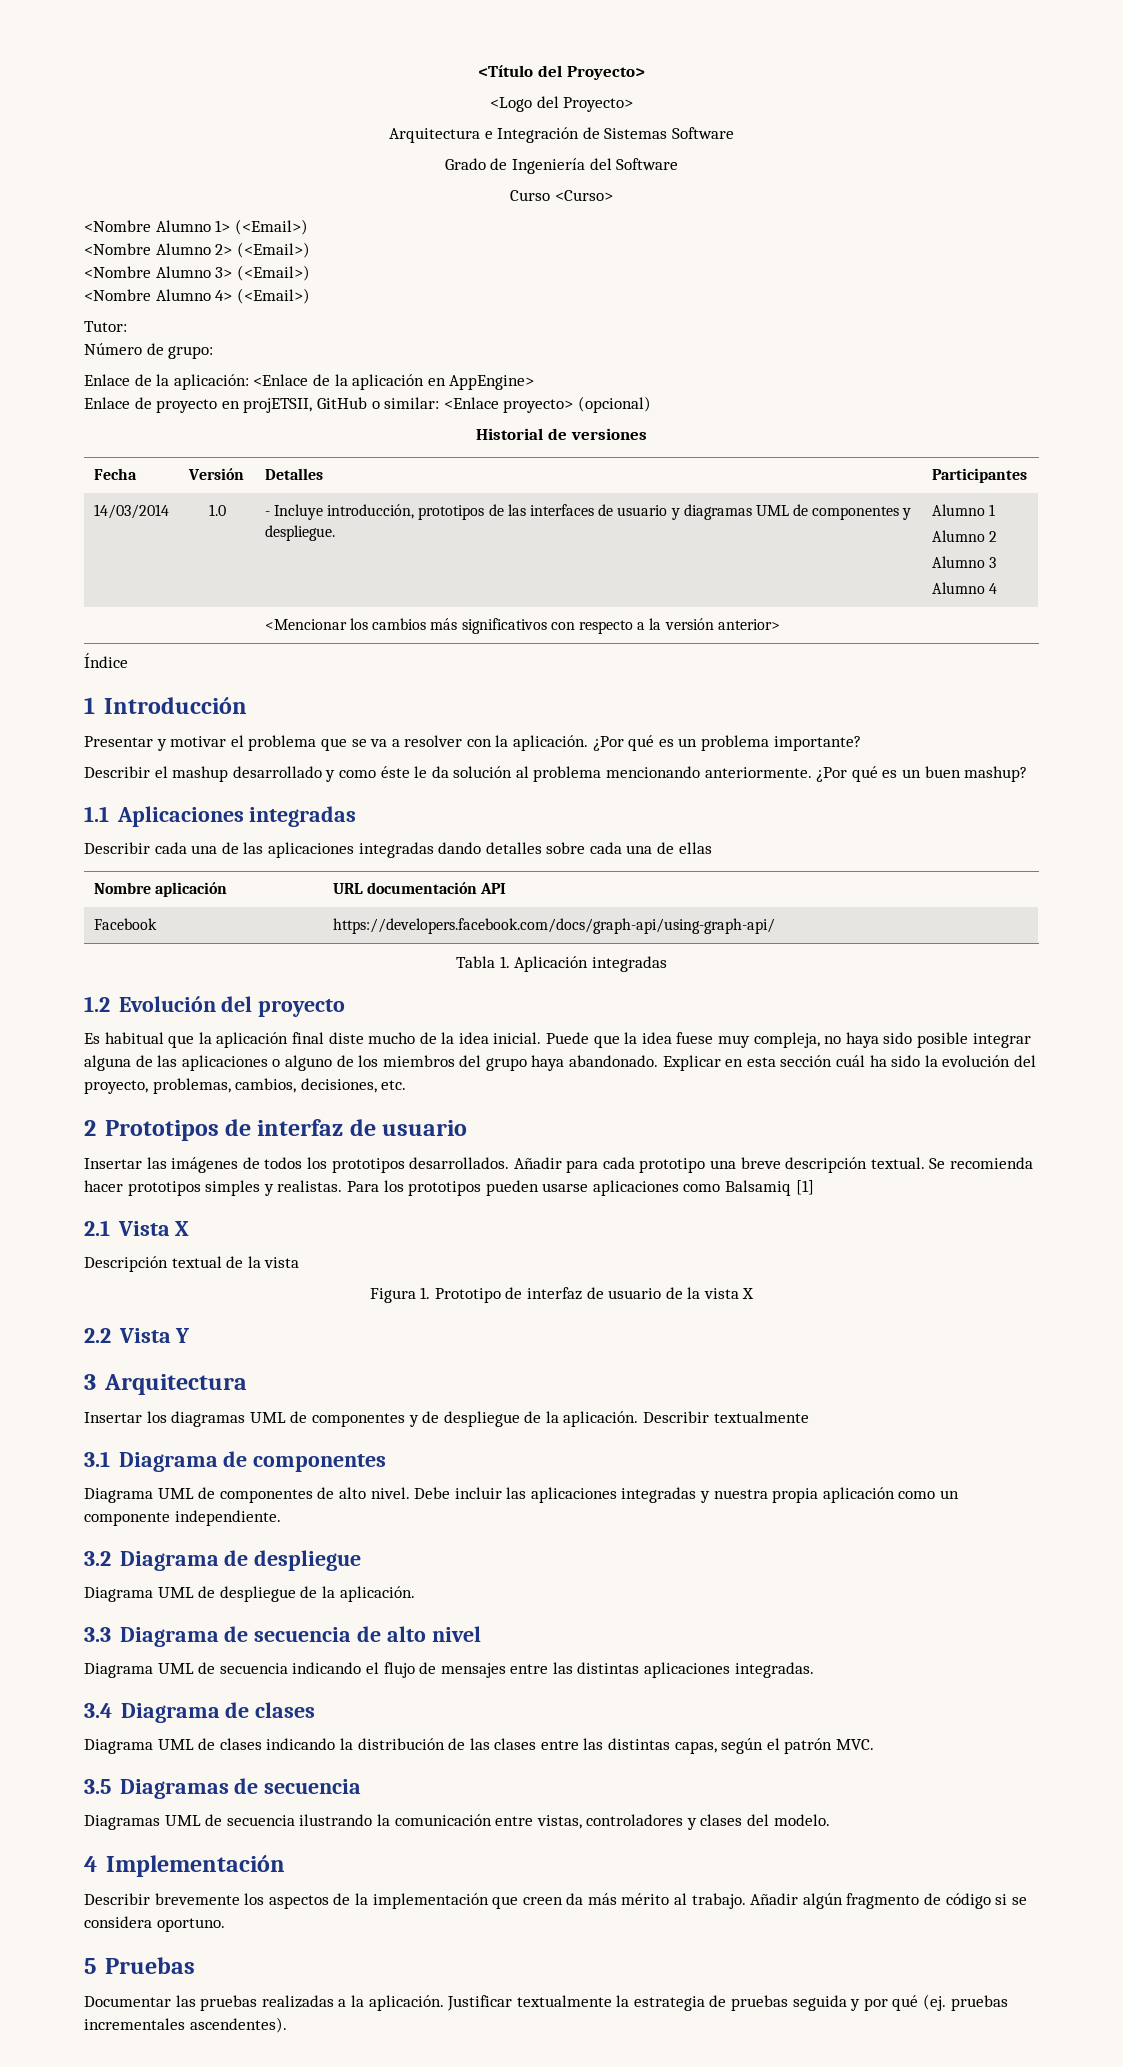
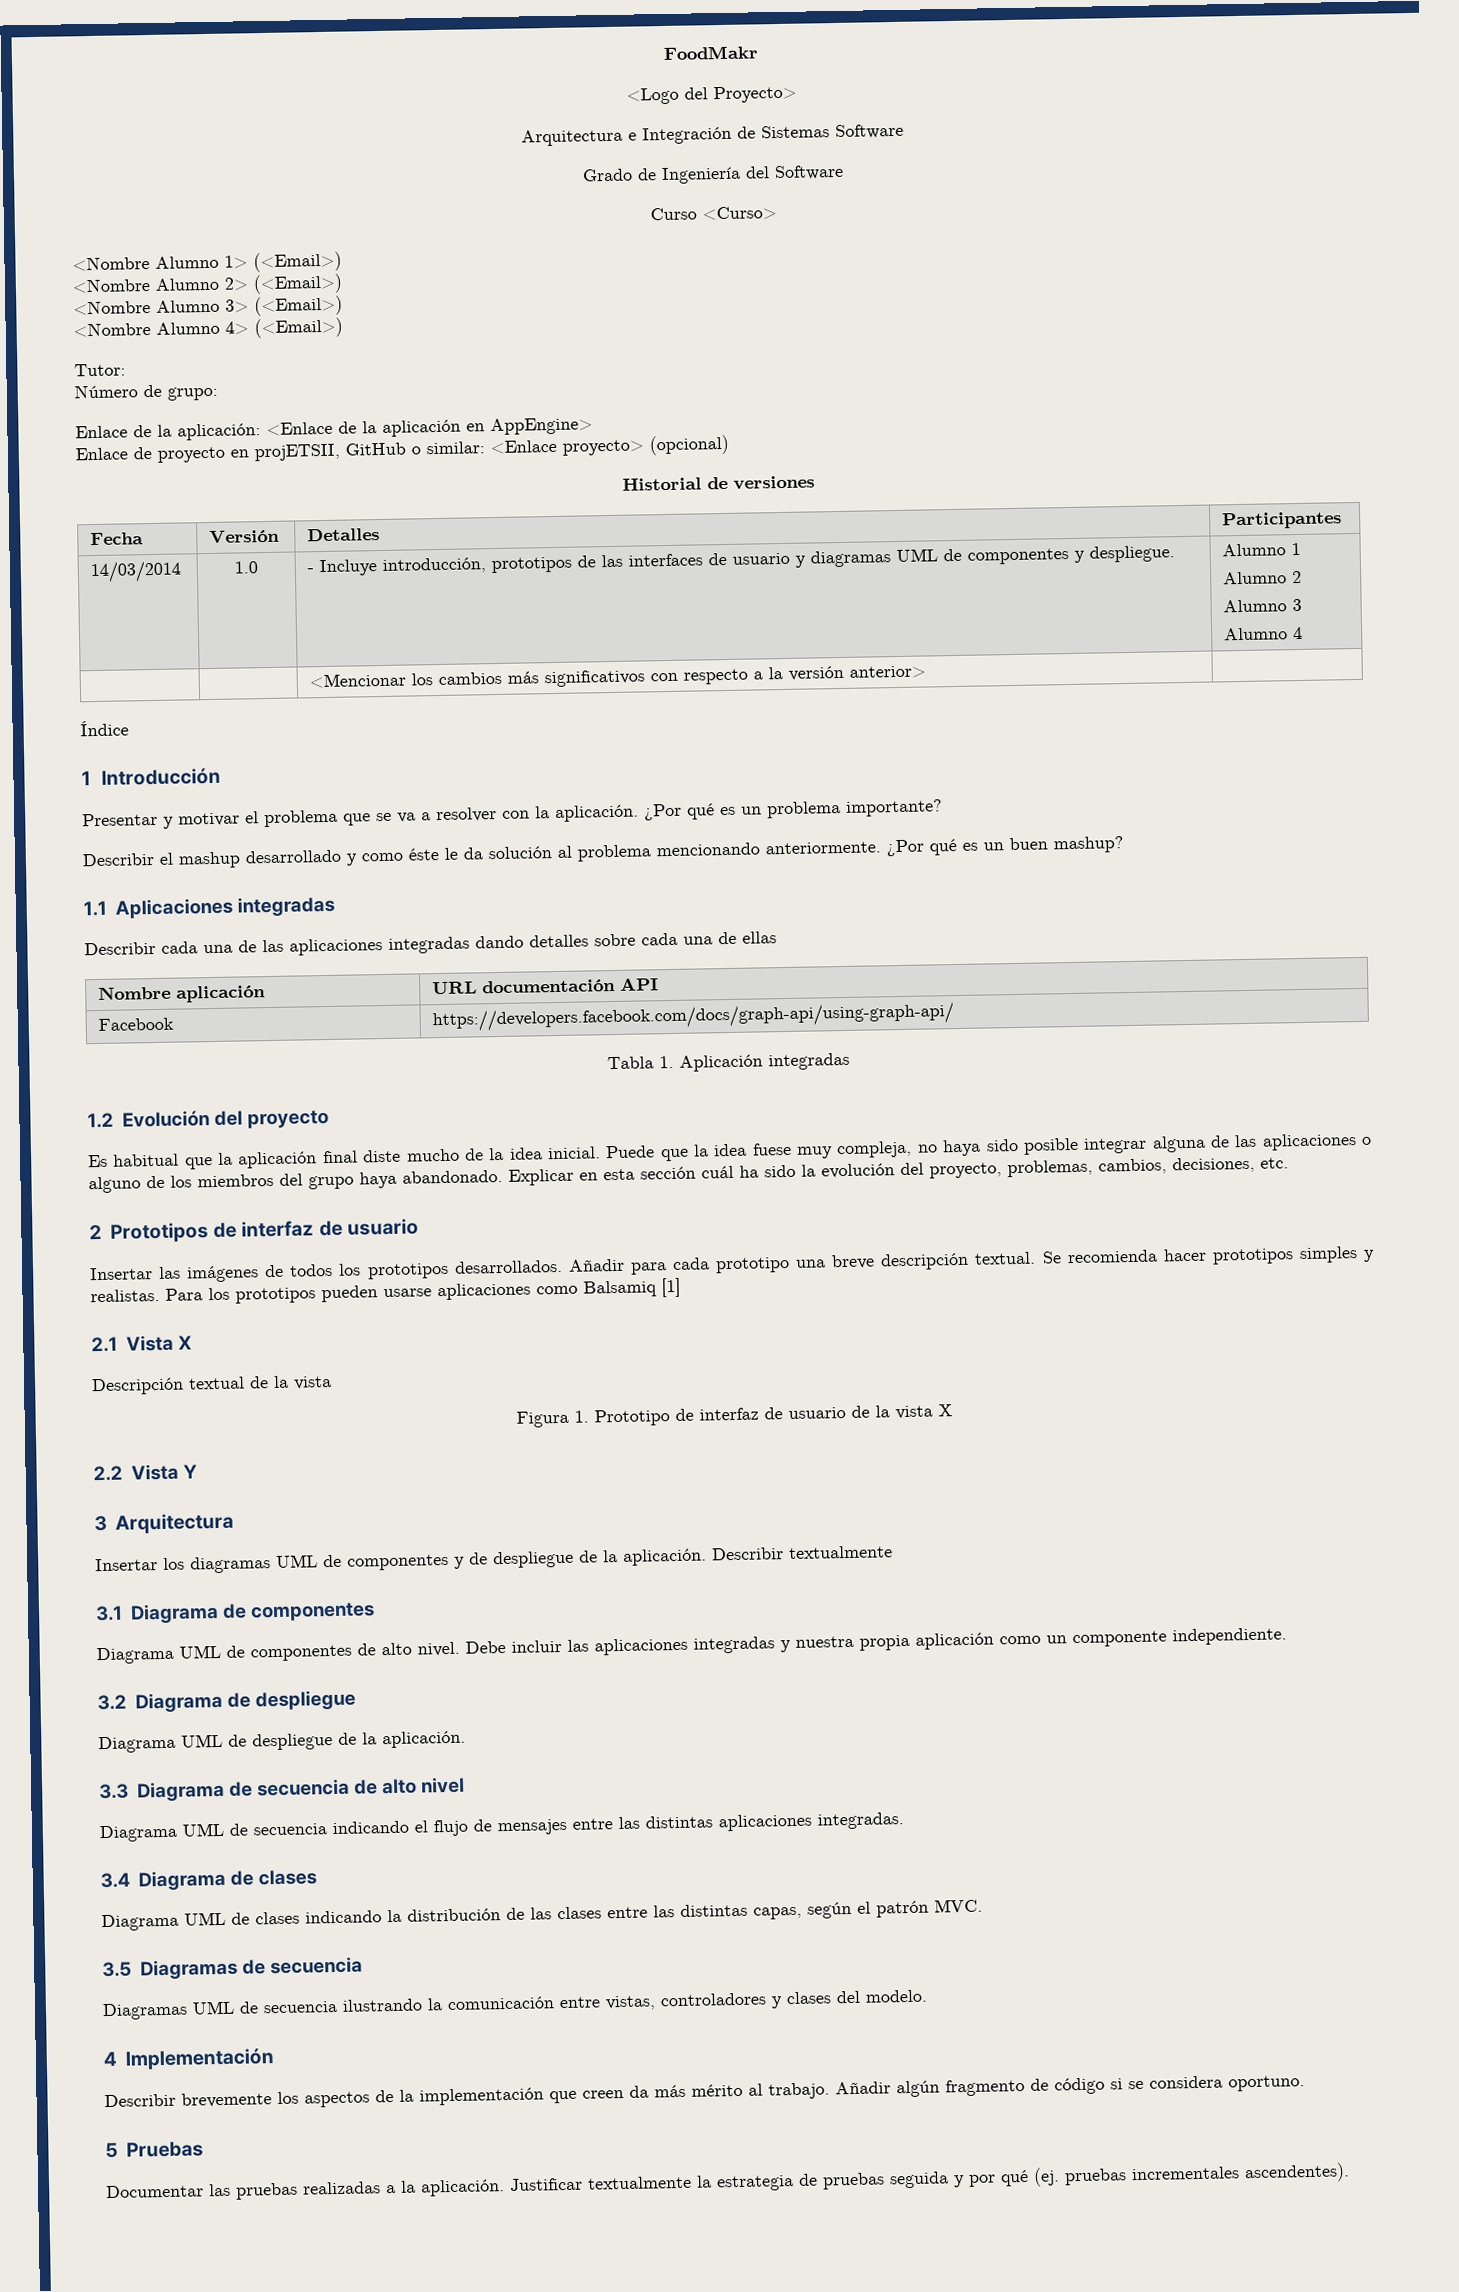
- <Título del Proyecto>
+ FoodMakr

